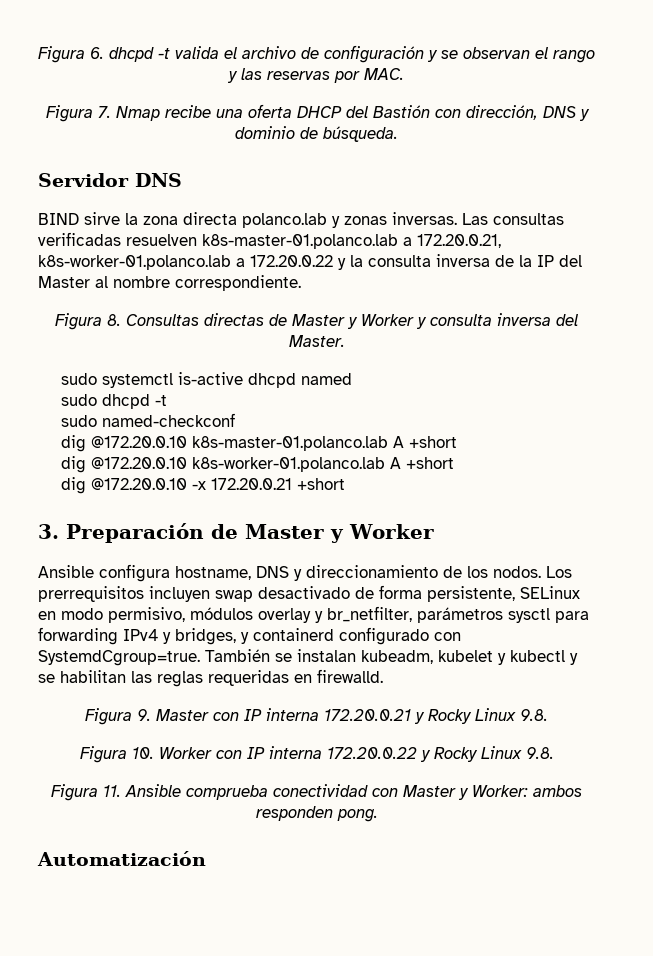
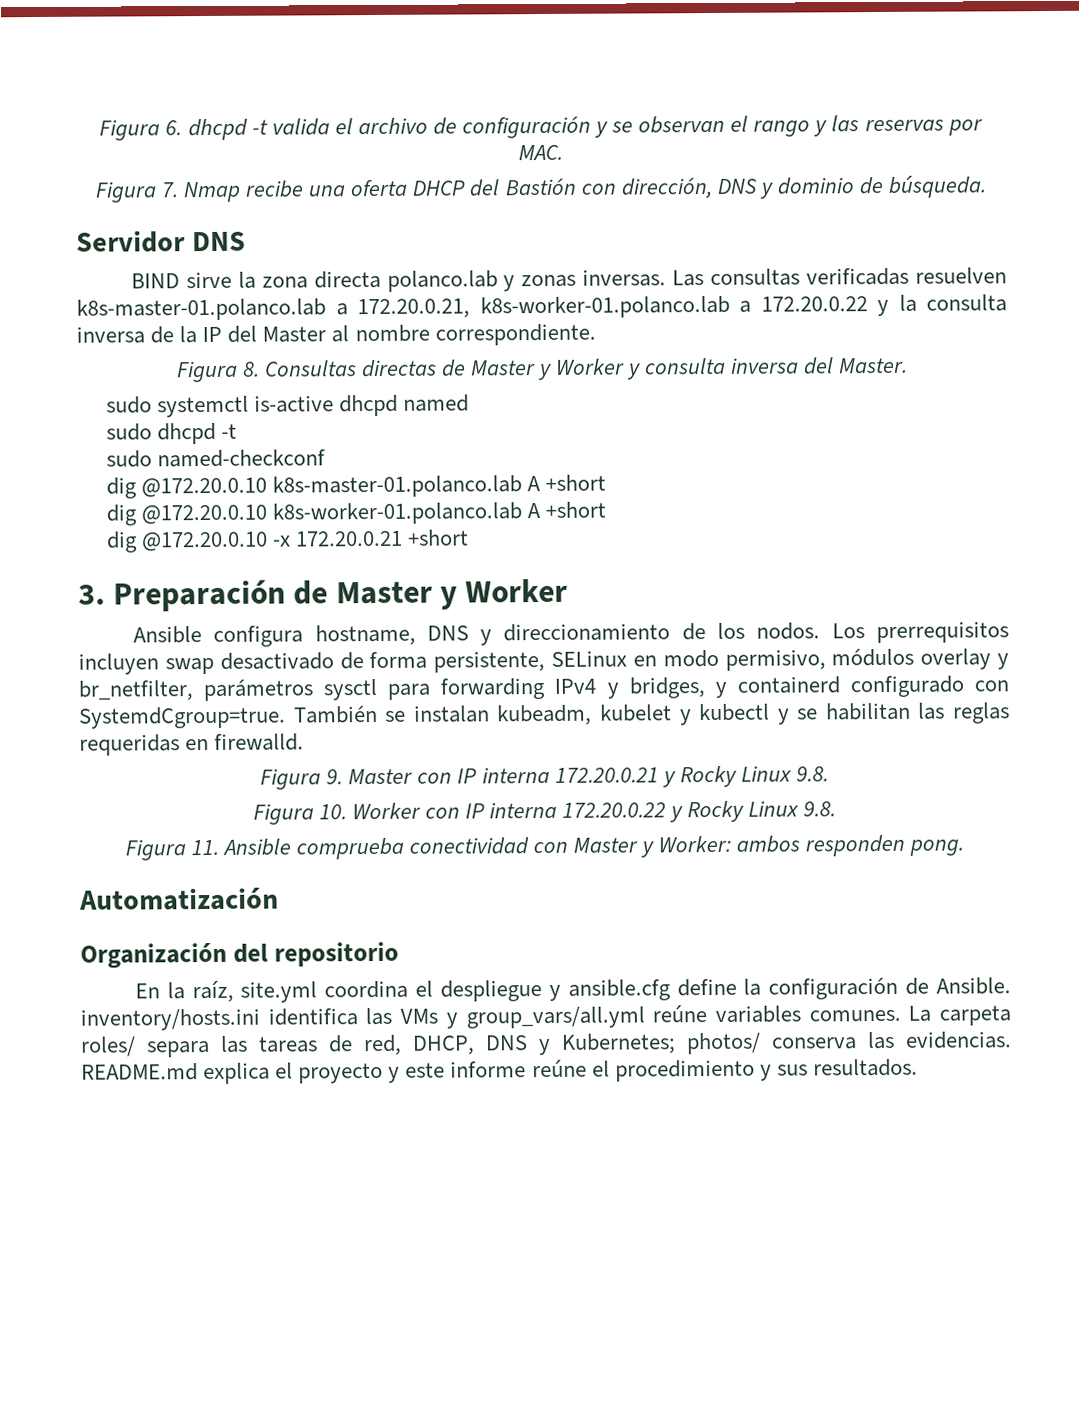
+ Organización del repositorio
+ En la raíz, site.yml coordina el despliegue y ansible.cfg define la configuración de Ansible. inventory/hosts.ini identifica las VMs y group_vars/all.yml reúne variables comunes. La carpeta roles/ separa las tareas de red, DHCP, DNS y Kubernetes; photos/ conserva las evidencias. README.md explica el proyecto y este informe reúne el procedimiento y sus resultados.

